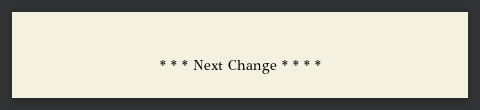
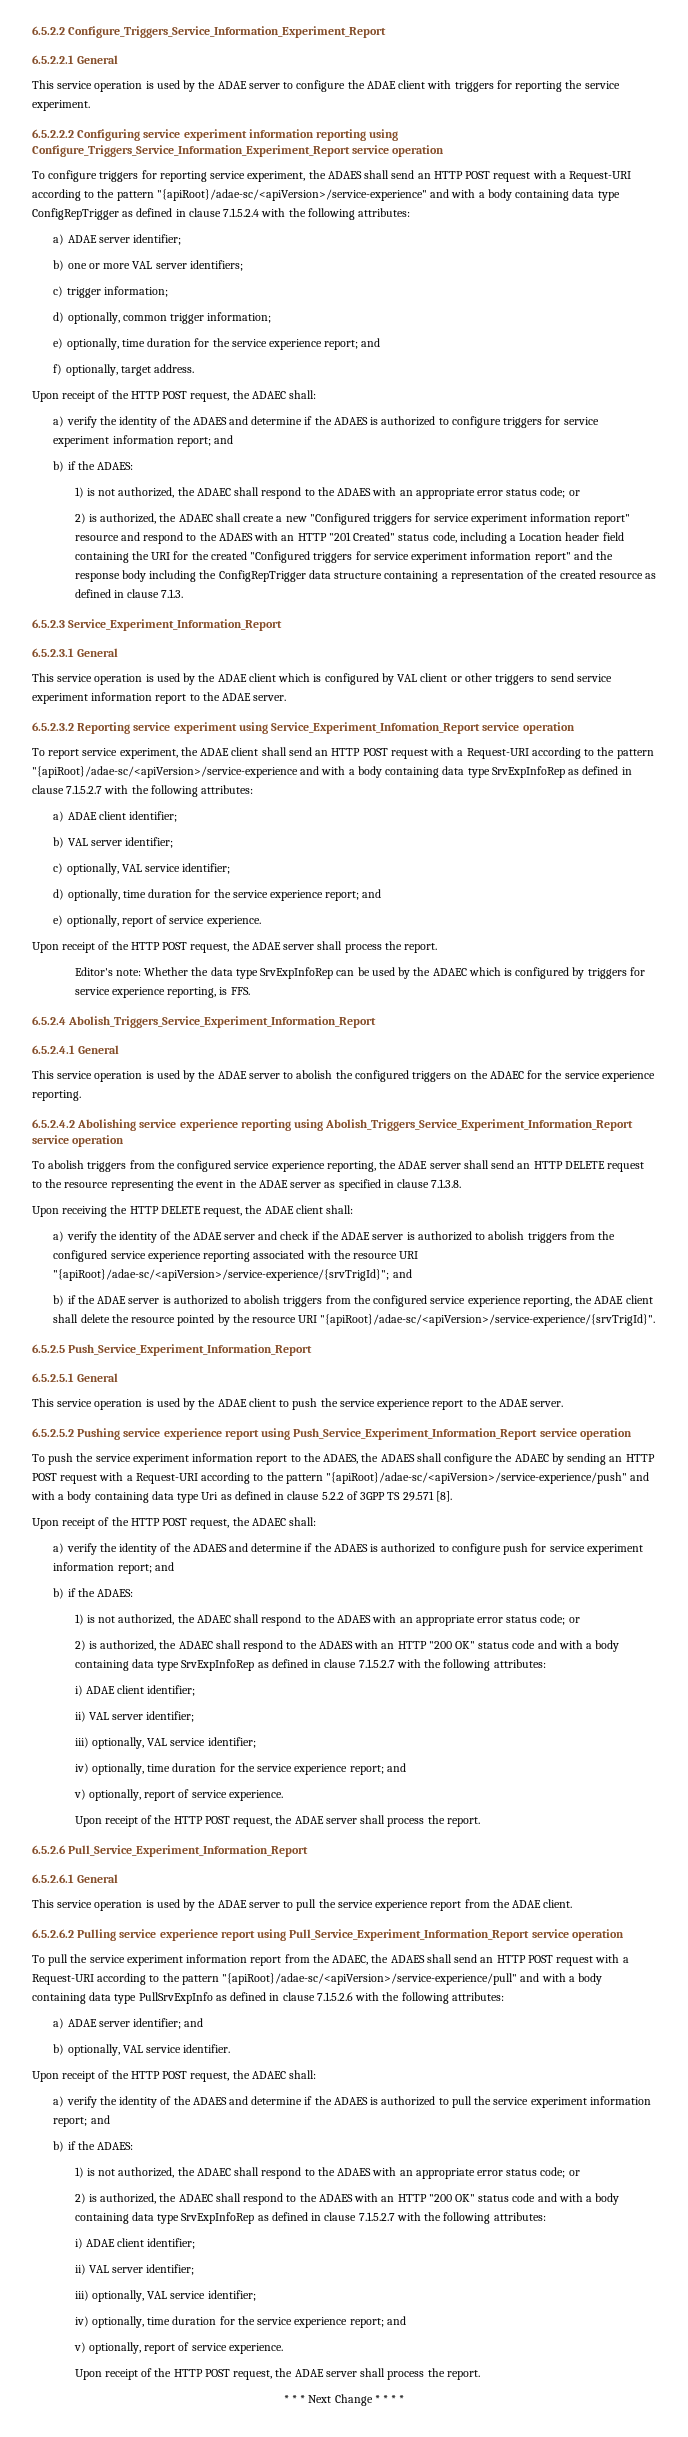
+ 6.5.2.2 Configure_Triggers_Service_Information_Experiment_Report
+ 6.5.2.2.1 General
+ This service operation is used by the ADAE server to configure the ADAE client with triggers for reporting the service experiment.
+ 6.5.2.2.2 Configuring service experiment information reporting using Configure_Triggers_Service_Information_Experiment_Report service operation
+ To configure triggers for reporting service experiment, the ADAES shall send an HTTP POST request with a Request-URI according to the pattern "{apiRoot}/adae-sc/<apiVersion>/service-experience" and with a body containing data type ConfigRepTrigger as defined in clause 7.1.5.2.4 with the following attributes:
+ a) ADAE server identifier;
+ b) one or more VAL server identifiers;
+ c) trigger information;
+ d) optionally, common trigger information;
+ e) optionally, time duration for the service experience report; and
+ f) optionally, target address.
+ Upon receipt of the HTTP POST request, the ADAEC shall:
+ a) verify the identity of the ADAES and determine if the ADAES is authorized to configure triggers for service experiment information report; and
+ b) if the ADAES:
+ 1) is not authorized, the ADAEC shall respond to the ADAES with an appropriate error status code; or
+ 2) is authorized, the ADAEC shall create a new "Configured triggers for service experiment information report" resource and respond to the ADAES with an HTTP "201 Created" status code, including a Location header field containing the URI for the created "Configured triggers for service experiment information report" and the response body including the ConfigRepTrigger data structure containing a representation of the created resource as defined in clause 7.1.3.
+ 6.5.2.3 Service_Experiment_Information_Report
+ 6.5.2.3.1 General
+ This service operation is used by the ADAE client which is configured by VAL client or other triggers to send service experiment information report to the ADAE server.
+ 6.5.2.3.2 Reporting service experiment using Service_Experiment_Infomation_Report service operation
+ To report service experiment, the ADAE client shall send an HTTP POST request with a Request-URI according to the pattern "{apiRoot}/adae-sc/<apiVersion>/service-experience and with a body containing data type SrvExpInfoRep as defined in clause 7.1.5.2.7 with the following attributes:
+ a) ADAE client identifier;
+ b) VAL server identifier;
+ c) optionally, VAL service identifier;
+ d) optionally, time duration for the service experience report; and
+ e) optionally, report of service experience.
+ Upon receipt of the HTTP POST request, the ADAE server shall process the report.
+ Editor's note: Whether the data type SrvExpInfoRep can be used by the ADAEC which is configured by triggers for service experience reporting, is FFS.
+ 6.5.2.4 Abolish_Triggers_Service_Experiment_Information_Report
+ 6.5.2.4.1 General
+ This service operation is used by the ADAE server to abolish the configured triggers on the ADAEC for the service experience reporting.
+ 6.5.2.4.2 Abolishing service experience reporting using Abolish_Triggers_Service_Experiment_Information_Report service operation
+ To abolish triggers from the configured service experience reporting, the ADAE server shall send an HTTP DELETE request to the resource representing the event in the ADAE server as specified in clause 7.1.3.8.
+ Upon receiving the HTTP DELETE request, the ADAE client shall:
+ a) verify the identity of the ADAE server and check if the ADAE server is authorized to abolish triggers from the configured service experience reporting associated with the resource URI "{apiRoot}/adae-sc/<apiVersion>/service-experience/{srvTrigId}"; and
+ b) if the ADAE server is authorized to abolish triggers from the configured service experience reporting, the ADAE client shall delete the resource pointed by the resource URI "{apiRoot}/adae-sc/<apiVersion>/service-experience/{srvTrigId}".
+ 6.5.2.5 Push_Service_Experiment_Information_Report
+ 6.5.2.5.1 General
+ This service operation is used by the ADAE client to push the service experience report to the ADAE server.
+ 6.5.2.5.2 Pushing service experience report using Push_Service_Experiment_Information_Report service operation
+ To push the service experiment information report to the ADAES, the ADAES shall configure the ADAEC by sending an HTTP POST request with a Request-URI according to the pattern "{apiRoot}/adae-sc/<apiVersion>/service-experience/push" and with a body containing data type Uri as defined in clause 5.2.2 of 3GPP TS 29.571 [8].
+ Upon receipt of the HTTP POST request, the ADAEC shall:
+ a) verify the identity of the ADAES and determine if the ADAES is authorized to configure push for service experiment information report; and
+ b) if the ADAES:
+ 1) is not authorized, the ADAEC shall respond to the ADAES with an appropriate error status code; or
+ 2) is authorized, the ADAEC shall respond to the ADAES with an HTTP "200 OK" status code and with a body containing data type SrvExpInfoRep as defined in clause 7.1.5.2.7 with the following attributes:
+ i) ADAE client identifier;
+ ii) VAL server identifier;
+ iii) optionally, VAL service identifier;
+ iv) optionally, time duration for the service experience report; and
+ v) optionally, report of service experience.
+ Upon receipt of the HTTP POST request, the ADAE server shall process the report.
+ 6.5.2.6 Pull_Service_Experiment_Information_Report
+ 6.5.2.6.1 General
+ This service operation is used by the ADAE server to pull the service experience report from the ADAE client.
+ 6.5.2.6.2 Pulling service experience report using Pull_Service_Experiment_Information_Report service operation
+ To pull the service experiment information report from the ADAEC, the ADAES shall send an HTTP POST request with a Request-URI according to the pattern "{apiRoot}/adae-sc/<apiVersion>/service-experience/pull" and with a body containing data type PullSrvExpInfo as defined in clause 7.1.5.2.6 with the following attributes:
+ a) ADAE server identifier; and
+ b) optionally, VAL service identifier.
+ Upon receipt of the HTTP POST request, the ADAEC shall:
+ a) verify the identity of the ADAES and determine if the ADAES is authorized to pull the service experiment information report; and
+ b) if the ADAES:
+ 1) is not authorized, the ADAEC shall respond to the ADAES with an appropriate error status code; or
+ 2) is authorized, the ADAEC shall respond to the ADAES with an HTTP "200 OK" status code and with a body containing data type SrvExpInfoRep as defined in clause 7.1.5.2.7 with the following attributes:
+ i) ADAE client identifier;
+ ii) VAL server identifier;
+ iii) optionally, VAL service identifier;
+ iv) optionally, time duration for the service experience report; and
+ v) optionally, report of service experience.
+ Upon receipt of the HTTP POST request, the ADAE server shall process the report.

